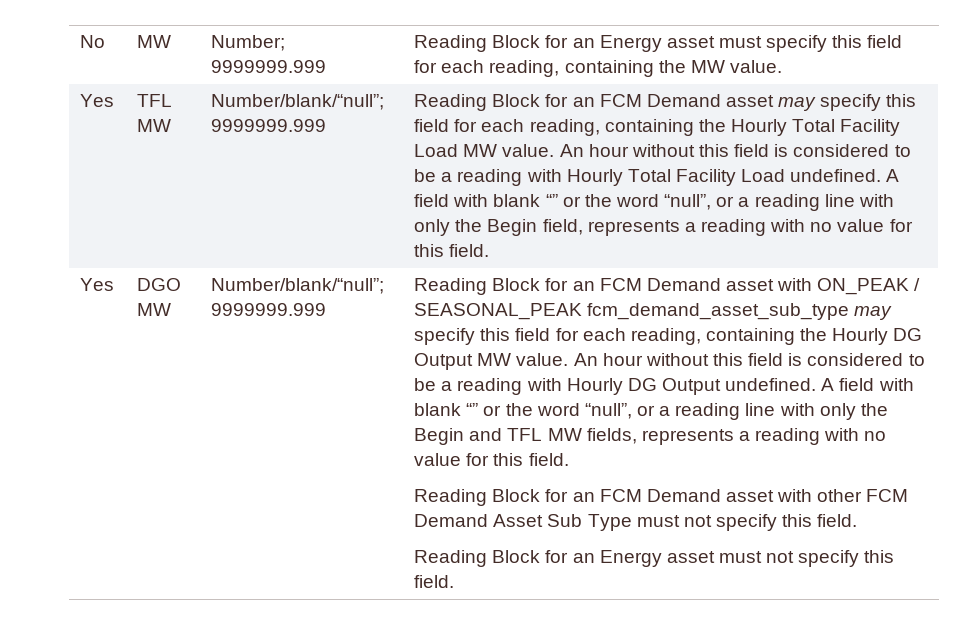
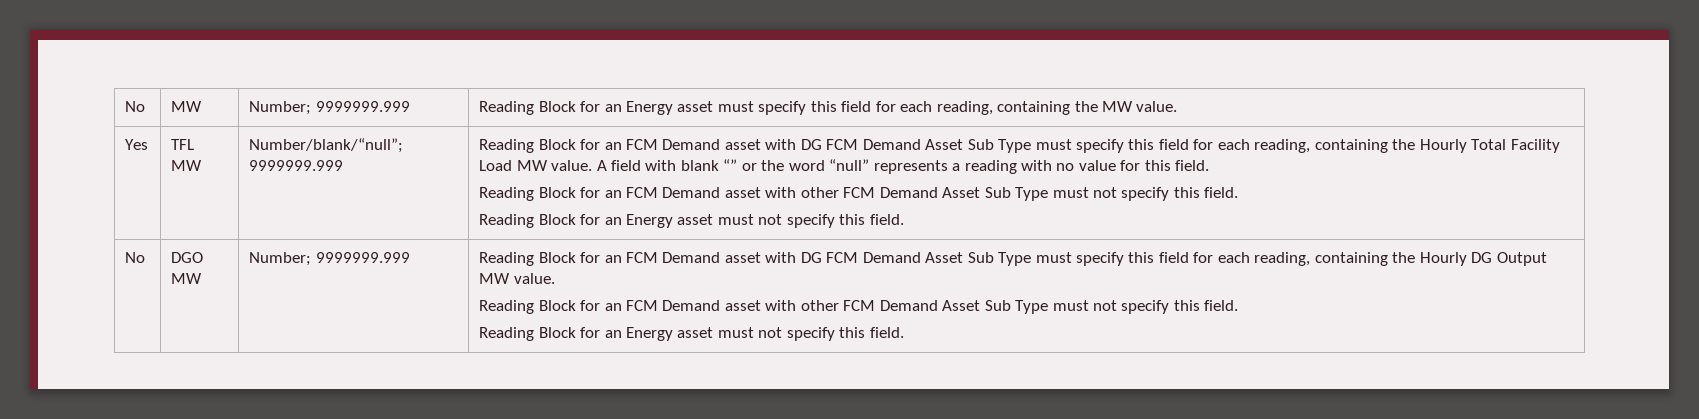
- Reading Block for an FCM Demand asset may specify this field for each reading, containing the Hourly Total Facility Load MW value.
+ Reading Block for an FCM Demand asset with DG FCM Demand Asset Sub Type must specify this field for each reading, containing the Hourly Total Facility Load MW value.
- An hour without this field is considered to be a reading with Hourly Total Facility Load undefined. A field with blank “” or the word “null”, or a reading line with only the Begin field, represents a reading with no value for this field.
- Yes | DGO MW | Number/blank/“null”; 9999999.999 | Reading Block for an FCM Demand asset with ON_PEAK / SEASONAL_PEAK fcm_demand_asset_sub_type may specify this field for each reading, containing the Hourly DG Output MW value. An hour without this field is considered to be a reading with Hourly DG Output undefined. A field with blank “” or the word “null”, or a reading line with only the Begin and TFL MW fields, represents a reading with no value for this field.
+ A field with blank “” or the word “null” represents a reading with no value for this field.
+ No | DGO MW | Number; 9999999.999 | Reading Block for an FCM Demand asset with DG FCM Demand Asset Sub Type must specify this field for each reading, containing the Hourly DG Output MW value.
+ Reading Block for an FCM Demand asset with other FCM Demand Asset Sub Type must not specify this field.
+ Reading Block for an Energy asset must not specify this field.

